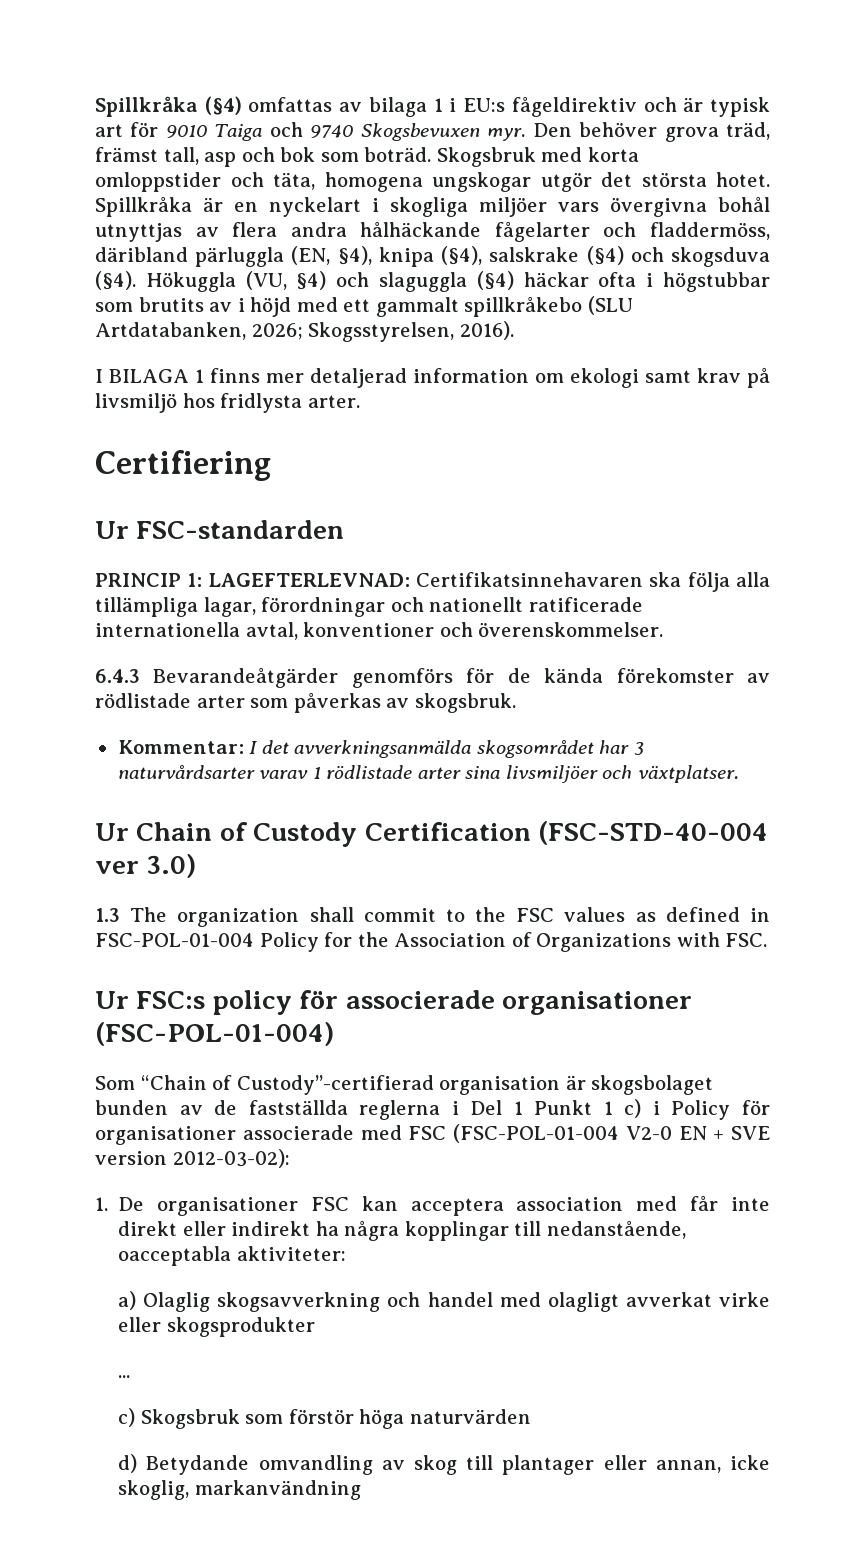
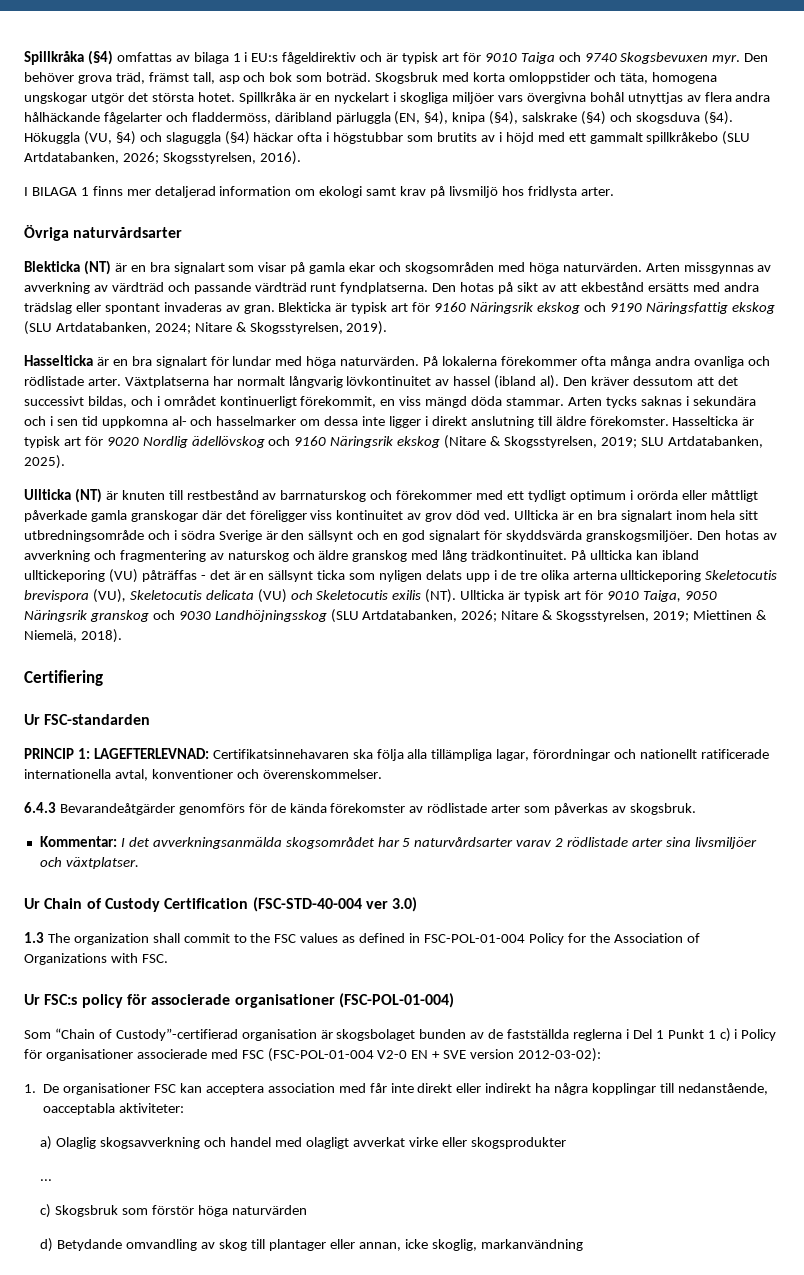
+ Övriga naturvårdsarter
+ Blekticka (NT) är en bra signalart som visar på gamla ekar och skogsområden med höga naturvärden. Arten missgynnas av avverkning av värdträd och passande värdträd runt fyndplatserna. Den hotas på sikt av att ekbestånd ersätts med andra trädslag eller spontant invaderas av gran. Blekticka är typisk art för 9160 Näringsrik ekskog och 9190 Näringsfattig ekskog (SLU Artdatabanken, 2024; Nitare & Skogsstyrelsen, 2019).
+ Hasselticka är en bra signalart för lundar med höga naturvärden. På lokalerna förekommer ofta många andra ovanliga och rödlistade arter. Växtplatserna har normalt långvarig lövkontinuitet av hassel (ibland al). Den kräver dessutom att det successivt bildas, och i området kontinuerligt förekommit, en viss mängd döda stammar. Arten tycks saknas i sekundära och i sen tid uppkomna al- och hasselmarker om dessa inte ligger i direkt anslutning till äldre förekomster. Hasselticka är typisk art för 9020 Nordlig ädellövskog och 9160 Näringsrik ekskog (Nitare & Skogsstyrelsen, 2019; SLU Artdatabanken, 2025).
+ Ullticka (NT) är knuten till restbestånd av barrnaturskog och förekommer med ett tydligt optimum i orörda eller måttligt påverkade gamla granskogar där det föreligger viss kontinuitet av grov död ved. Ullticka är en bra signalart inom hela sitt utbredningsområde och i södra Sverige är den sällsynt och en god signalart för skyddsvärda granskogsmiljöer. Den hotas av avverkning och fragmentering av naturskog och äldre granskog med lång trädkontinuitet. På ullticka kan ibland ulltickeporing (VU) påträffas - det är en sällsynt ticka som nyligen delats upp i de tre olika arterna ulltickeporing Skeletocutis brevispora (VU), Skeletocutis delicata (VU) och Skeletocutis exilis (NT). Ullticka är typisk art för 9010 Taiga, 9050 Näringsrik granskog och 9030 Landhöjningsskog (SLU Artdatabanken, 2026; Nitare & Skogsstyrelsen, 2019; Miettinen & Niemelä, 2018).
- Kommentar: I det avverkningsanmälda skogsområdet har 3 naturvårdsarter varav 1 rödlistade arter sina livsmiljöer och växtplatser.
+ Kommentar: I det avverkningsanmälda skogsområdet har 5 naturvårdsarter varav 2 rödlistade arter sina livsmiljöer och växtplatser.

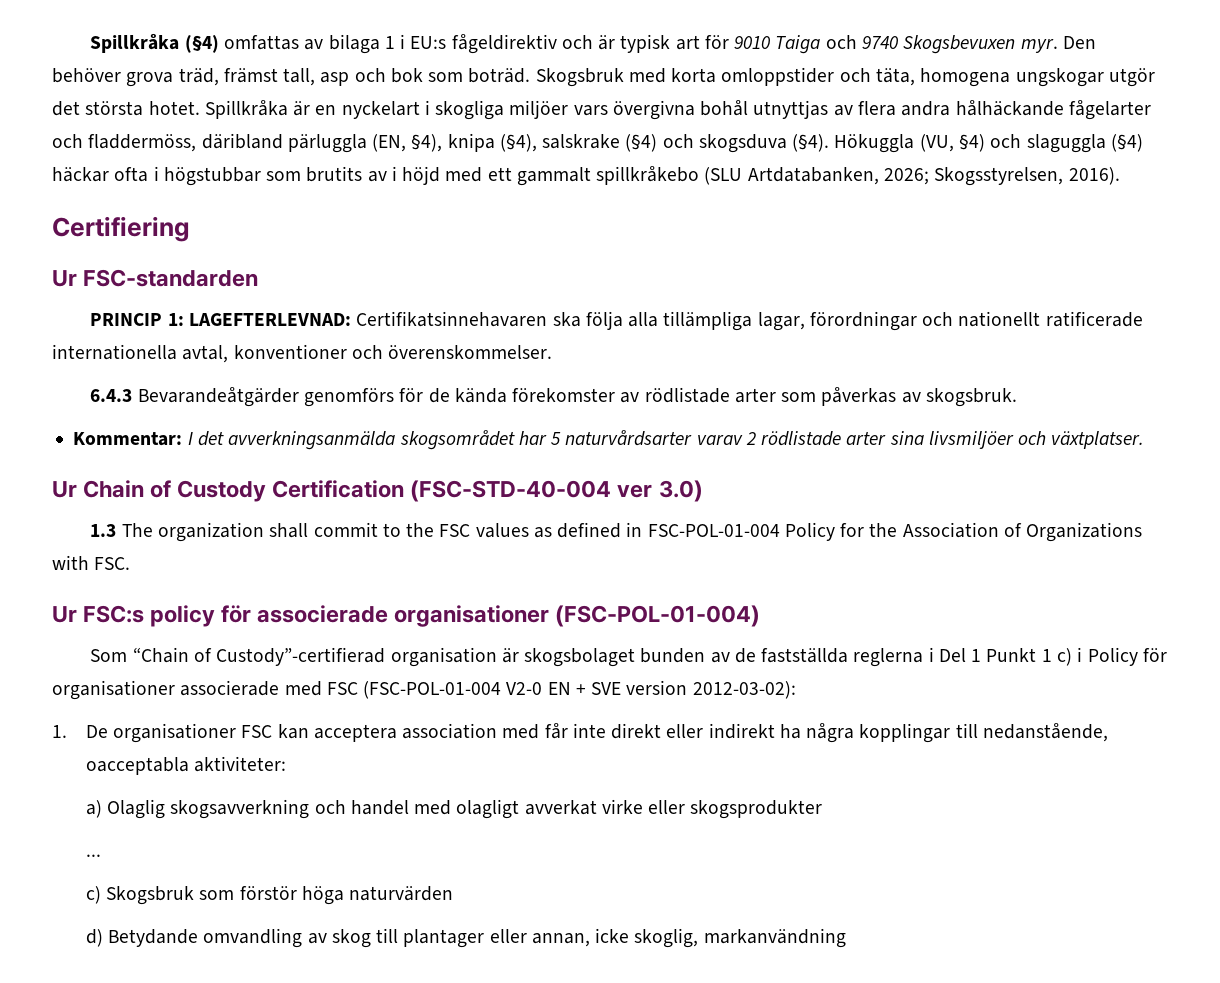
- I BILAGA 1 finns mer detaljerad information om ekologi samt krav på livsmiljö hos fridlysta arter.
- Övriga naturvårdsarter
- Blekticka (NT) är en bra signalart som visar på gamla ekar och skogsområden med höga naturvärden. Arten missgynnas av avverkning av värdträd och passande värdträd runt fyndplatserna. Den hotas på sikt av att ekbestånd ersätts med andra trädslag eller spontant invaderas av gran. Blekticka är typisk art för 9160 Näringsrik ekskog och 9190 Näringsfattig ekskog (SLU Artdatabanken, 2024; Nitare & Skogsstyrelsen, 2019).
- Hasselticka är en bra signalart för lundar med höga naturvärden. På lokalerna förekommer ofta många andra ovanliga och rödlistade arter. Växtplatserna har normalt långvarig lövkontinuitet av hassel (ibland al). Den kräver dessutom att det successivt bildas, och i området kontinuerligt förekommit, en viss mängd döda stammar. Arten tycks saknas i sekundära och i sen tid uppkomna al- och hasselmarker om dessa inte ligger i direkt anslutning till äldre förekomster. Hasselticka är typisk art för 9020 Nordlig ädellövskog och 9160 Näringsrik ekskog (Nitare & Skogsstyrelsen, 2019; SLU Artdatabanken, 2025).
- Ullticka (NT) är knuten till restbestånd av barrnaturskog och förekommer med ett tydligt optimum i orörda eller måttligt påverkade gamla granskogar där det föreligger viss kontinuitet av grov död ved. Ullticka är en bra signalart inom hela sitt utbredningsområde och i södra Sverige är den sällsynt och en god signalart för skyddsvärda granskogsmiljöer. Den hotas av avverkning och fragmentering av naturskog och äldre granskog med lång trädkontinuitet. På ullticka kan ibland ulltickeporing (VU) påträffas - det är en sällsynt ticka som nyligen delats upp i de tre olika arterna ulltickeporing Skeletocutis brevispora (VU), Skeletocutis delicata (VU) och Skeletocutis exilis (NT). Ullticka är typisk art för 9010 Taiga, 9050 Näringsrik granskog och 9030 Landhöjningsskog (SLU Artdatabanken, 2026; Nitare & Skogsstyrelsen, 2019; Miettinen & Niemelä, 2018).

